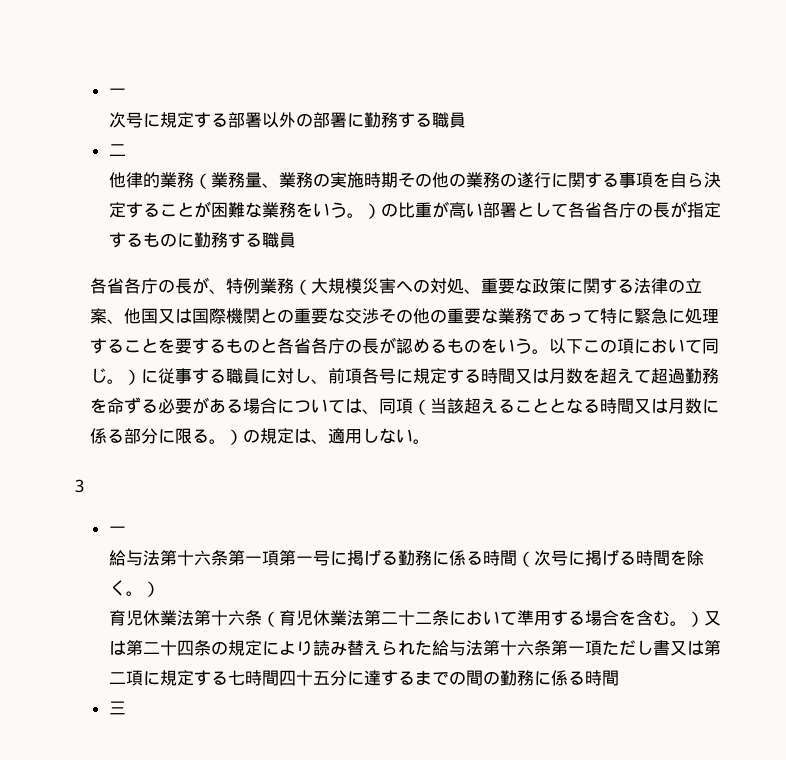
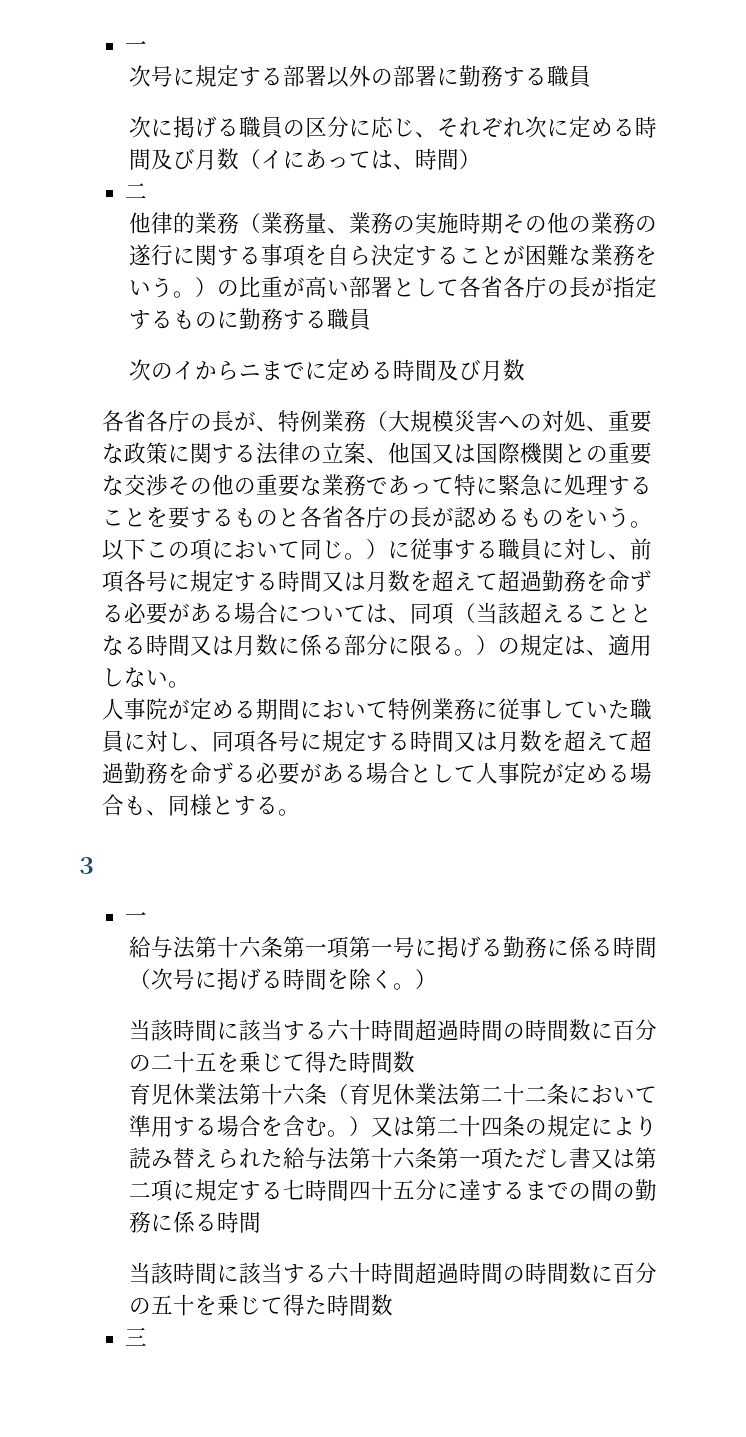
+ 次に掲げる職員の区分に応じ、それぞれ次に定める時間及び月数（イにあっては、時間）
+ 次のイからニまでに定める時間及び月数
+ 人事院が定める期間において特例業務に従事していた職員に対し、同項各号に規定する時間又は月数を超えて超過勤務を命ずる必要がある場合として人事院が定める場合も、同様とする。
+ 当該時間に該当する六十時間超過時間の時間数に百分の二十五を乗じて得た時間数
+ 当該時間に該当する六十時間超過時間の時間数に百分の五十を乗じて得た時間数

